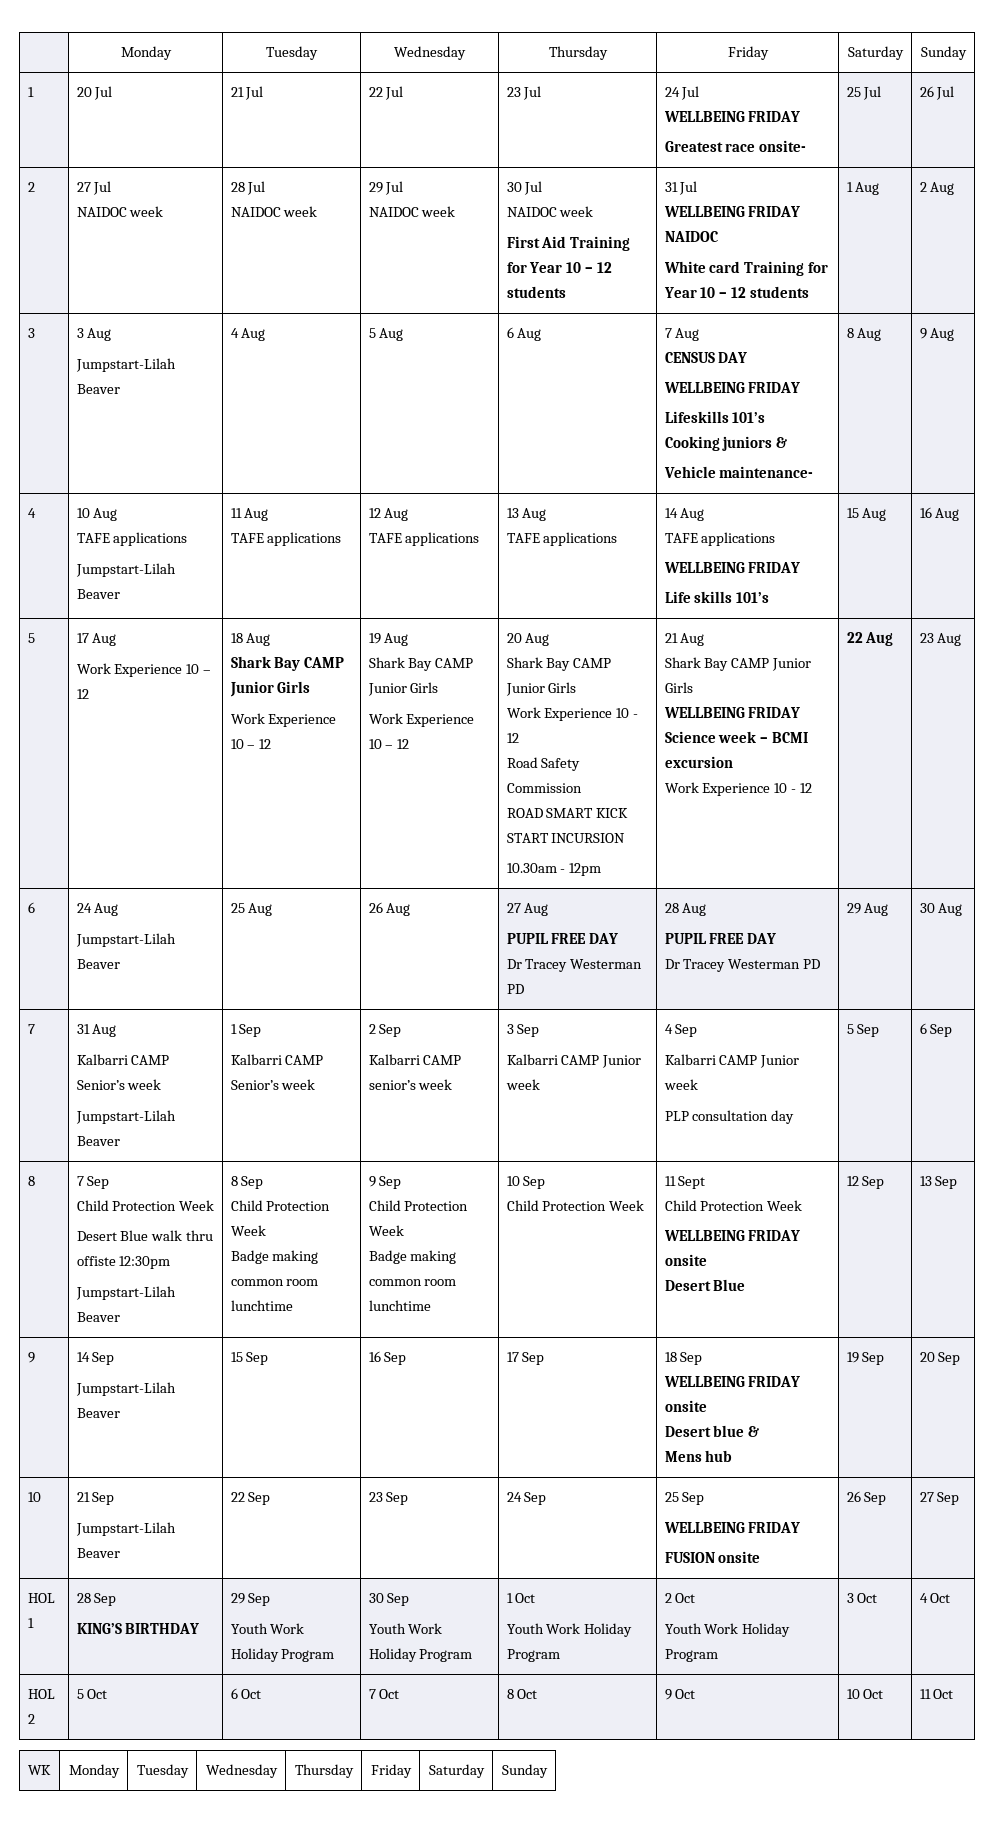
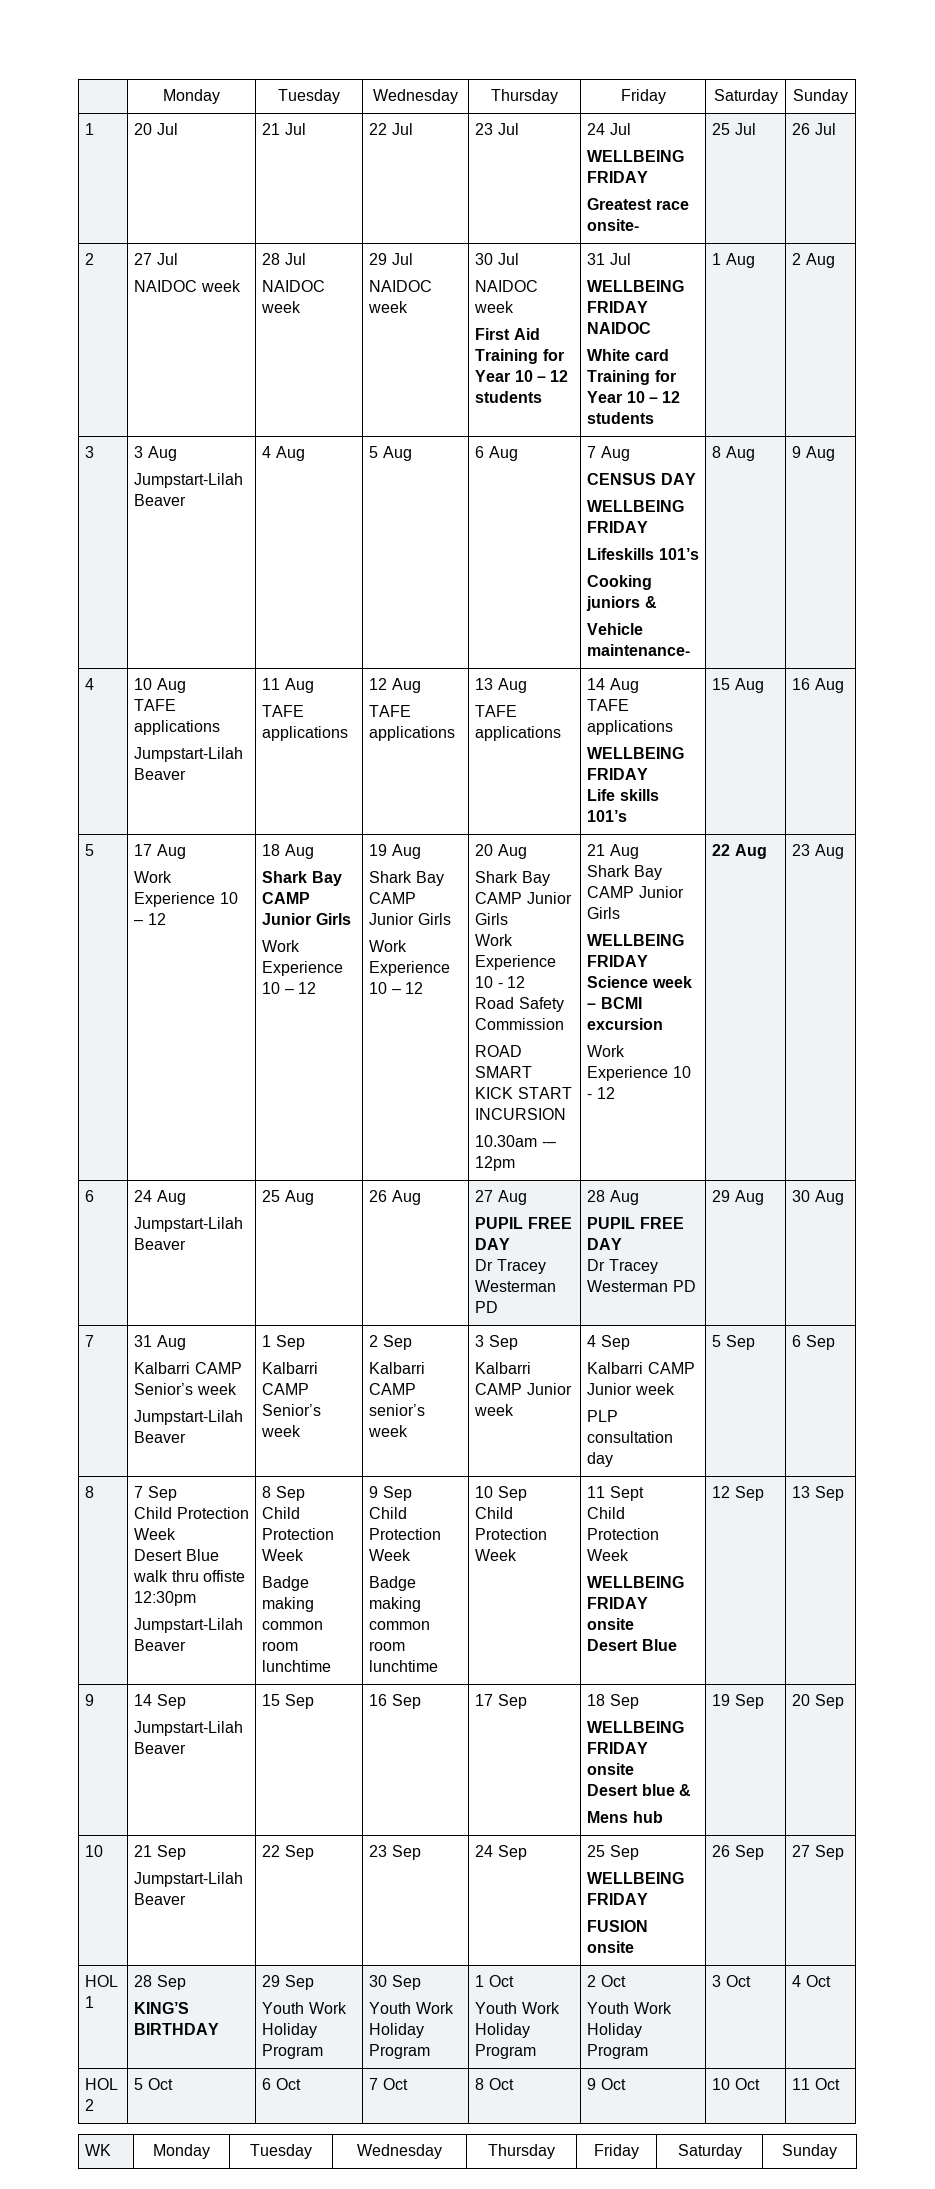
- 10.30am - 12pm
+ 10.30am -– 12pm

